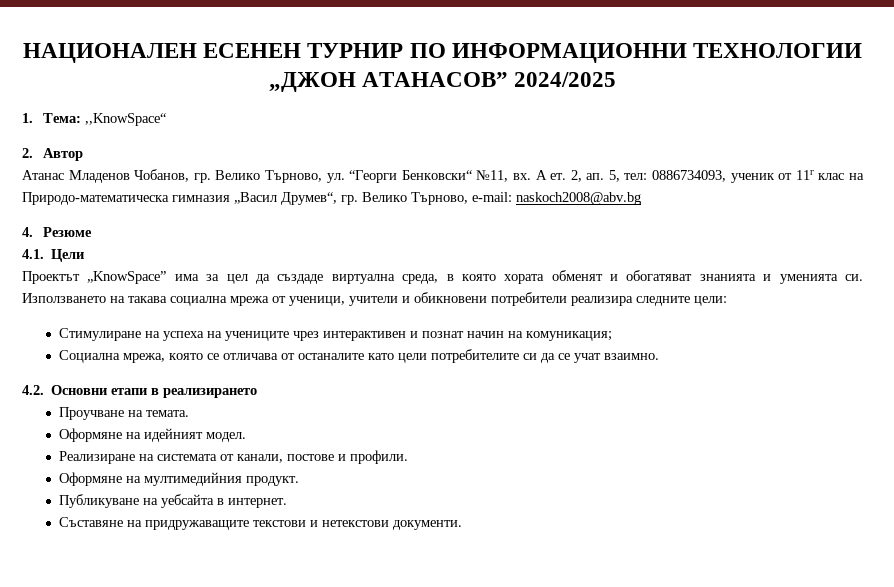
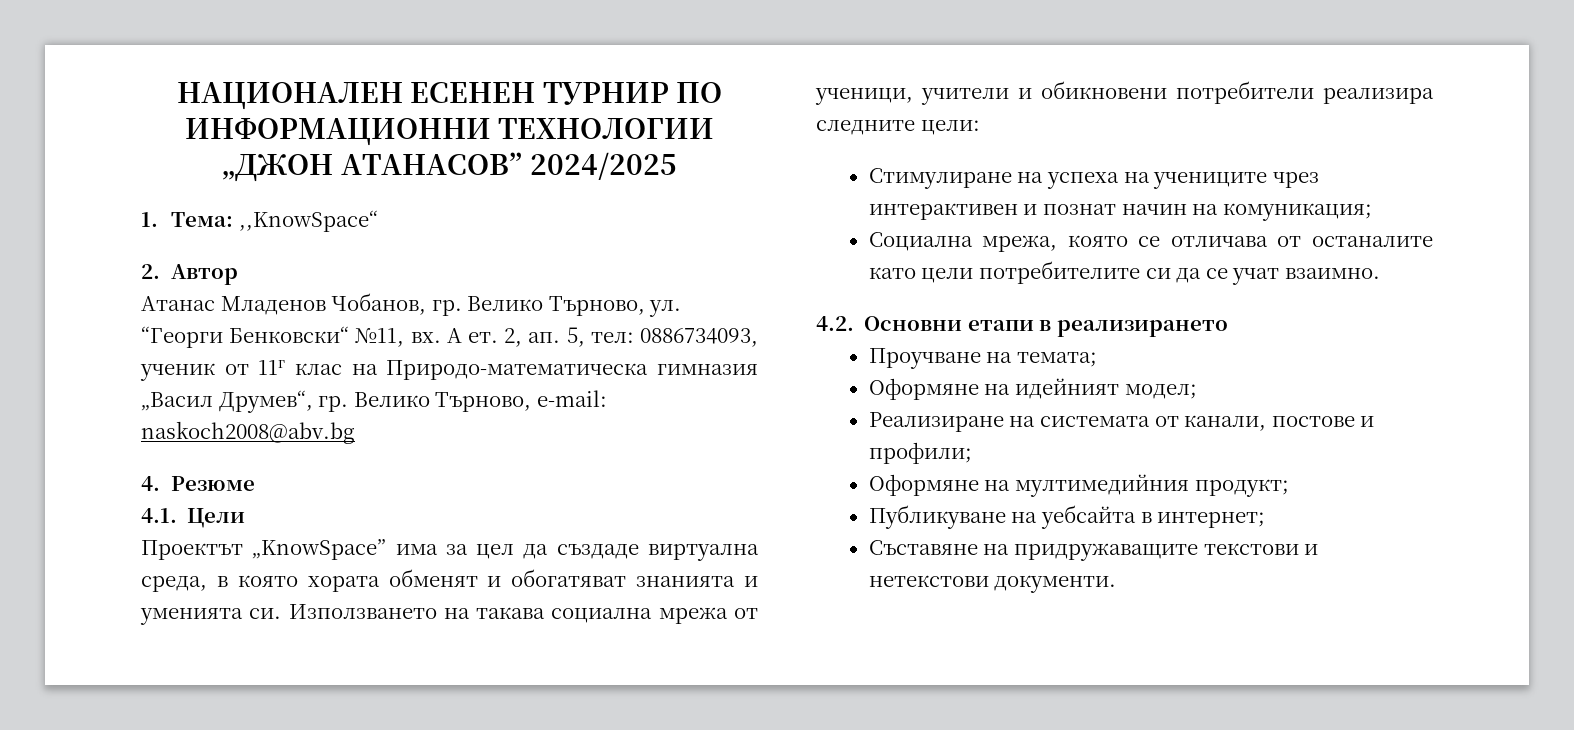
- Проучване на темата.
+ Проучване на темата;
- Оформяне на идейният модел.
+ Оформяне на идейният модел;
- Реализиране на системата от канали, постове и профили.
+ Реализиране на системата от канали, постове и профили;
- Оформяне на мултимедийния продукт.
+ Оформяне на мултимедийния продукт;
- Публикуване на уебсайта в интернет.
+ Публикуване на уебсайта в интернет;

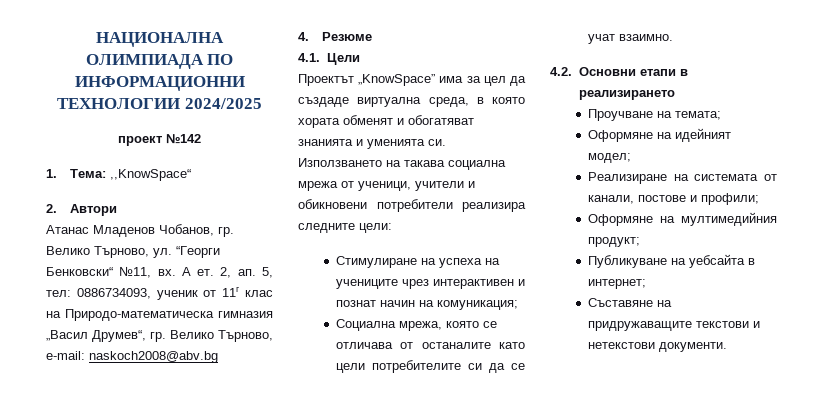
- НАЦИОНАЛЕН ЕСЕНЕН ТУРНИР ПО ИНФОРМАЦИОННИ ТЕХНОЛОГИИ „ДЖОН АТАНАСОВ” 2024/2025
+ НАЦИОНАЛНА ОЛИМПИАДА ПО ИНФОРМАЦИОННИ ТЕХНОЛОГИИ 2024/2025
+ проект №142
- 2. Автор
+ 2. Автори

